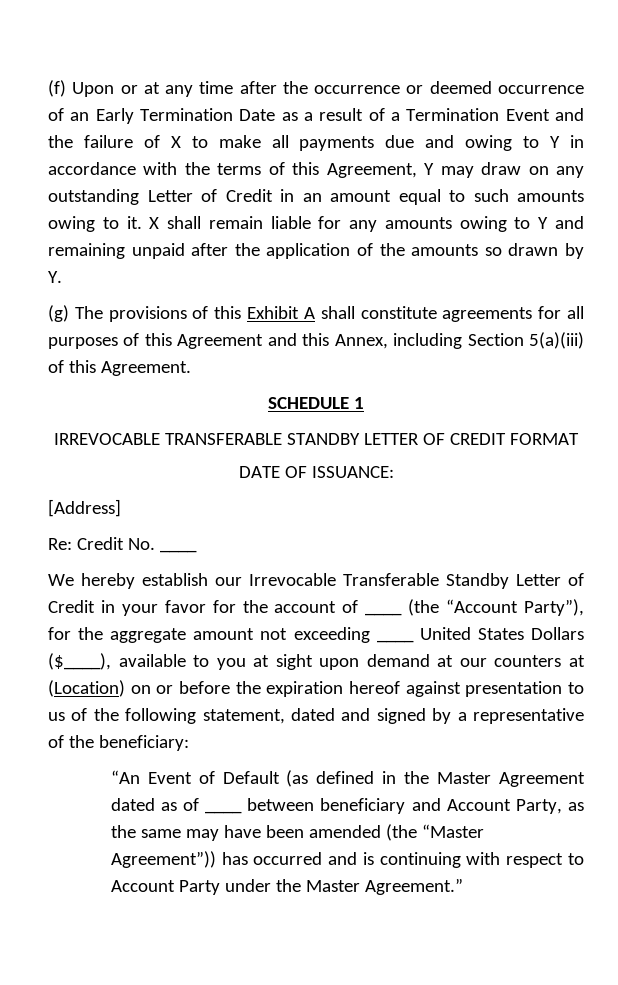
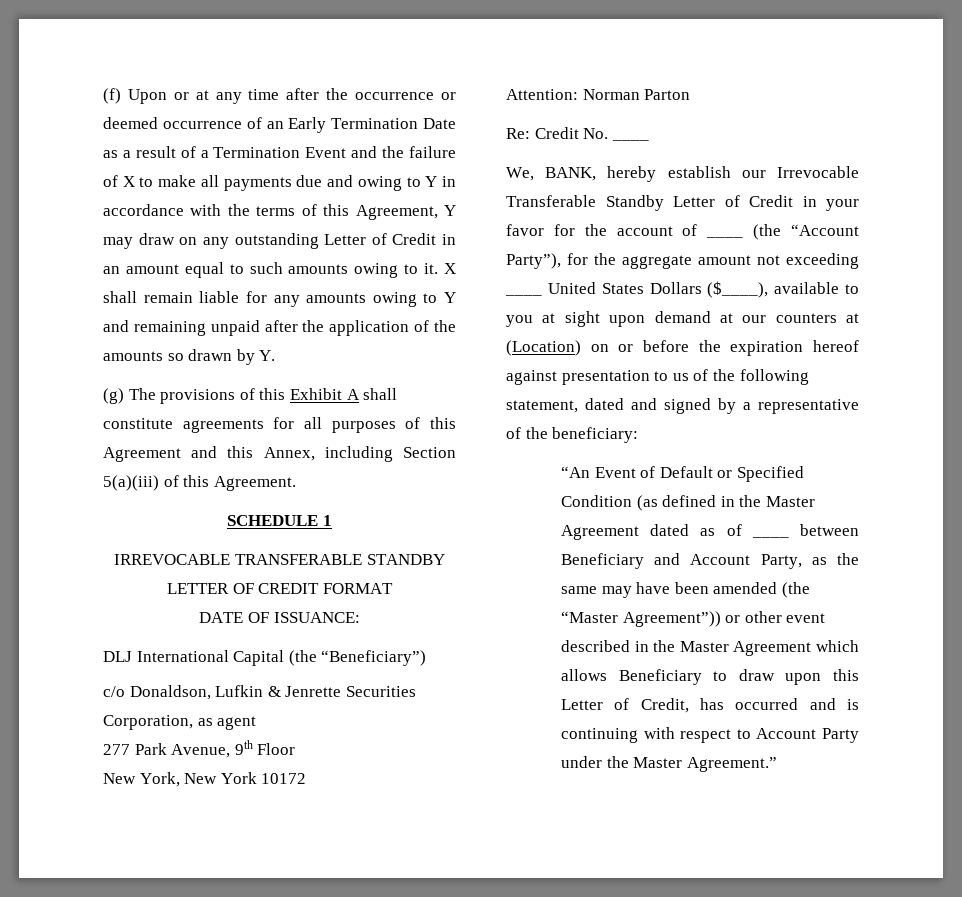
- [Address]
+ DLJ International Capital (the “Beneficiary”)
+ c/o Donaldson, Lufkin & Jenrette Securities Corporation, as agent
+ 277 Park Avenue, 9th Floor
+ New York, New York 10172
+ Attention: Norman Parton
- We hereby establish our Irrevocable Transferable Standby Letter of Credit in your favor for the account of ____ (the “Account Party”), for the aggregate amount not exceeding ____ United States Dollars ($____), available to you at sight upon demand at our counters at (Location) on or before the expiration hereof against presentation to us of the following statement, dated and signed by a representative of the beneficiary:
+ We, BANK, hereby establish our Irrevocable Transferable Standby Letter of Credit in your favor for the account of ____ (the “Account Party”), for the aggregate amount not exceeding ____ United States Dollars ($____), available to you at sight upon demand at our counters at (Location) on or before the expiration hereof against presentation to us of the following statement, dated and signed by a representative of the beneficiary:
- “An Event of Default (as defined in the Master Agreement dated as of ____ between beneficiary and Account Party, as the same may have been amended (the “Master Agreement”)) has occurred and is continuing with respect to Account Party under the Master Agreement.”
+ “An Event of Default or Specified Condition (as defined in the Master Agreement dated as of ____ between Beneficiary and Account Party, as the same may have been amended (the “Master Agreement”)) or other event described in the Master Agreement which allows Beneficiary to draw upon this Letter of Credit, has occurred and is continuing with respect to Account Party under the Master Agreement.”

